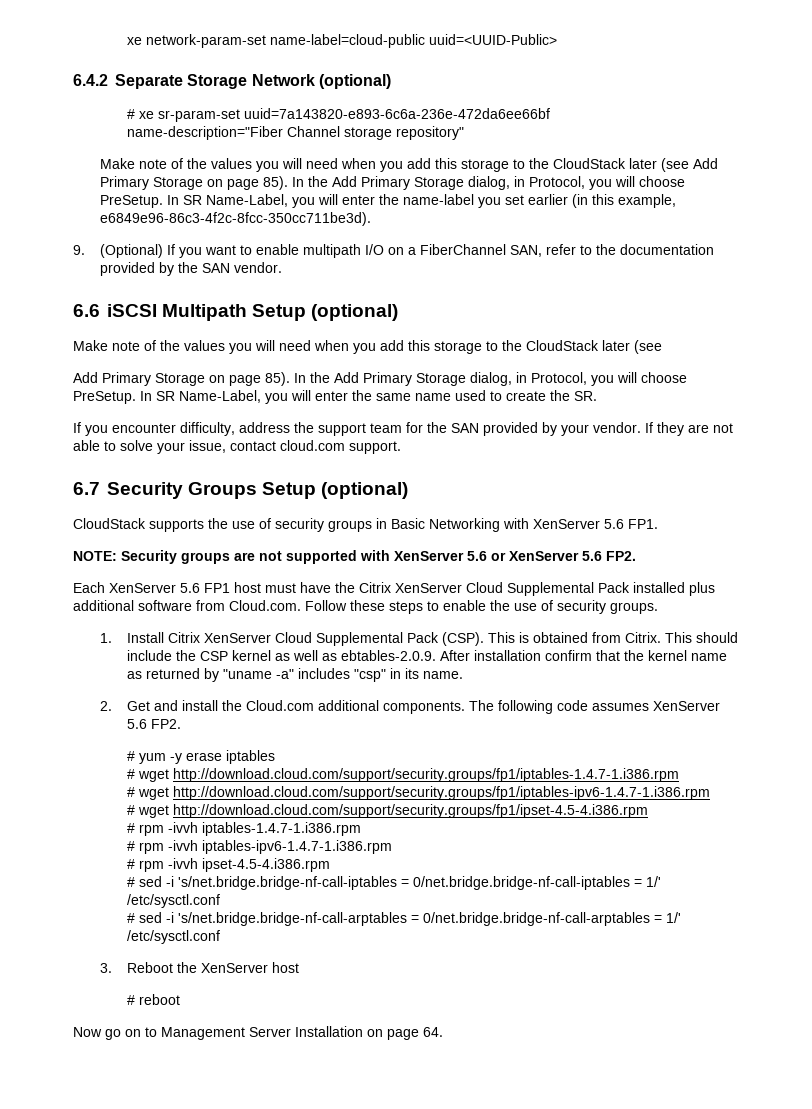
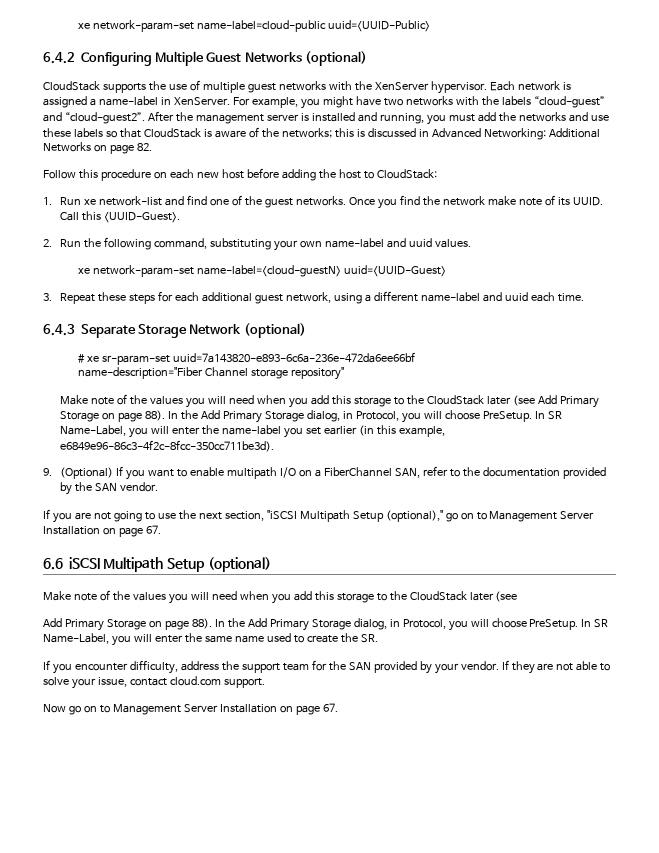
- 6.4.2 Separate Storage Network (optional)
+ 6.4.2 Configuring Multiple Guest Networks (optional)
+ CloudStack supports the use of multiple guest networks with the XenServer hypervisor. Each network is assigned a name-label in XenServer. For example, you might have two networks with the labels “cloud-guest” and “cloud-guest2”. After the management server is installed and running, you must add the networks and use these labels so that CloudStack is aware of the networks; this is discussed in Advanced Networking: Additional Networks on page 82.
+ Follow this procedure on each new host before adding the host to CloudStack:
+ 1. Run xe network-list and find one of the guest networks. Once you find the network make note of its UUID. Call this <UUID-Guest>.
+ 2. Run the following command, substituting your own name-label and uuid values.
+ xe network-param-set name-label=<cloud-guestN> uuid=<UUID-Guest>
+ 3. Repeat these steps for each additional guest network, using a different name-label and uuid each time.
+ 6.4.3 Separate Storage Network (optional)
- Make note of the values you will need when you add this storage to the CloudStack later (see Add Primary Storage on page 85).
+ Make note of the values you will need when you add this storage to the CloudStack later (see Add Primary Storage on page 88).
+ If you are not going to use the next section, "iSCSI Multipath Setup (optional)," go on to Management Server Installation on page 67.
  6.6 iSCSI Multipath Setup (optional)
  Make note of the values you will need when you add this storage to the CloudStack later (see
- Add Primary Storage on page 85).
+ Add Primary Storage on page 88).
- 6.7 Security Groups Setup (optional)
- CloudStack supports the use of security groups in Basic Networking with XenServer 5.6 FP1.
- NOTE: Security groups are not supported with XenServer 5.6 or XenServer 5.6 FP2.
- Each XenServer 5.6 FP1 host must have the Citrix XenServer Cloud Supplemental Pack installed plus additional software from Cloud.com. Follow these steps to enable the use of security groups.
- 1. Install Citrix XenServer Cloud Supplemental Pack (CSP). This is obtained from Citrix. This should include the CSP kernel as well as ebtables-2.0.9. After installation confirm that the kernel name as returned by "uname -a" includes "csp" in its name.
- 2. Get and install the Cloud.com additional components. The following code assumes XenServer 5.6 FP2.
- # yum -y erase iptables
- # wget http://download.cloud.com/support/security.groups/fp1/iptables-1.4.7-1.i386.rpm
- # wget http://download.cloud.com/support/security.groups/fp1/iptables-ipv6-1.4.7-1.i386.rpm
- # wget http://download.cloud.com/support/security.groups/fp1/ipset-4.5-4.i386.rpm
- # rpm -ivvh iptables-1.4.7-1.i386.rpm
- # rpm -ivvh iptables-ipv6-1.4.7-1.i386.rpm
- # rpm -ivvh ipset-4.5-4.i386.rpm
- # sed -i 's/net.bridge.bridge-nf-call-iptables = 0/net.bridge.bridge-nf-call-iptables = 1/' /etc/sysctl.conf
- # sed -i 's/net.bridge.bridge-nf-call-arptables = 0/net.bridge.bridge-nf-call-arptables = 1/' /etc/sysctl.conf
- 3. Reboot the XenServer host
- # reboot
- Now go on to Management Server Installation on page 64.
+ Now go on to Management Server Installation on page 67.

